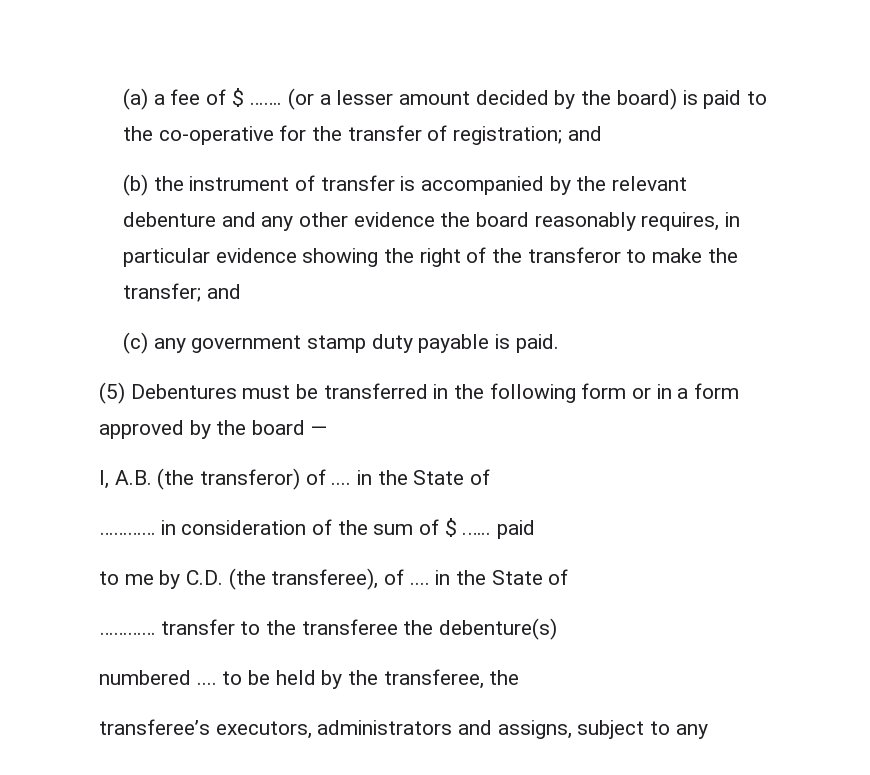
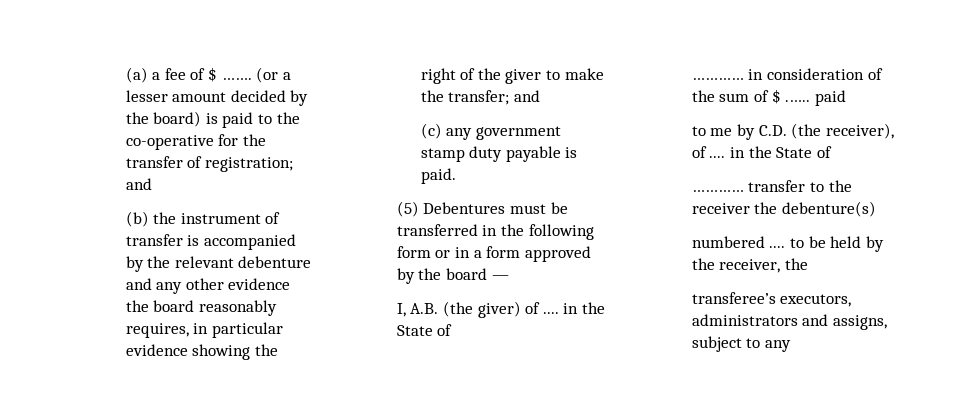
- (b) the instrument of transfer is accompanied by the relevant debenture and any other evidence the board reasonably requires, in particular evidence showing the right of the transferor to make the transfer; and
+ (b) the instrument of transfer is accompanied by the relevant debenture and any other evidence the board reasonably requires, in particular evidence showing the right of the giver to make the transfer; and
- I, A.B. (the transferor) of .... in the State of
+ I, A.B. (the giver) of .... in the State of
- to me by C.D. (the transferee), of .... in the State of
+ to me by C.D. (the receiver), of .... in the State of
- ………… transfer to the transferee the debenture(s)
+ ………… transfer to the receiver the debenture(s)
- numbered .... to be held by the transferee, the
+ numbered .... to be held by the receiver, the

